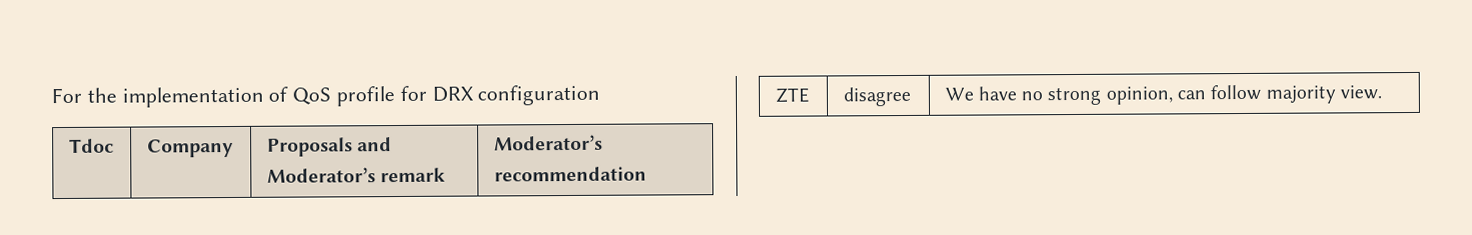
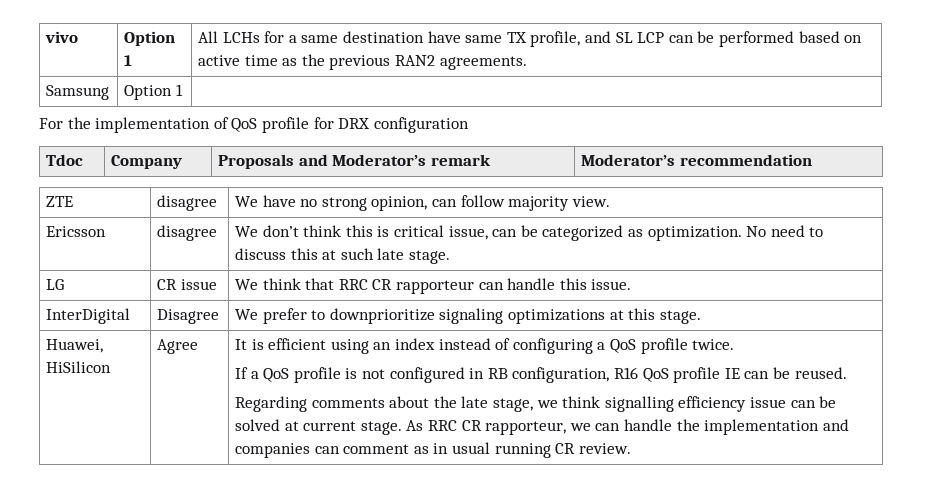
+ vivo | Option 1 | All LCHs for a same destination have same TX profile, and SL LCP can be performed based on active time as the previous RAN2 agreements.
+ Samsung | Option 1 |
+ Ericsson | disagree | We don’t think this is critical issue, can be categorized as optimization. No need to discuss this at such late stage.
+ LG | CR issue | We think that RRC CR rapporteur can handle this issue.
+ InterDigital | Disagree | We prefer to downprioritize signaling optimizations at this stage.
+ Huawei, HiSilicon | Agree | It is efficient using an index instead of configuring a QoS profile twice.
+ If a QoS profile is not configured in RB configuration, R16 QoS profile IE can be reused.
+ Regarding comments about the late stage, we think signalling efficiency issue can be solved at current stage. As RRC CR rapporteur, we can handle the implementation and companies can comment as in usual running CR review.

